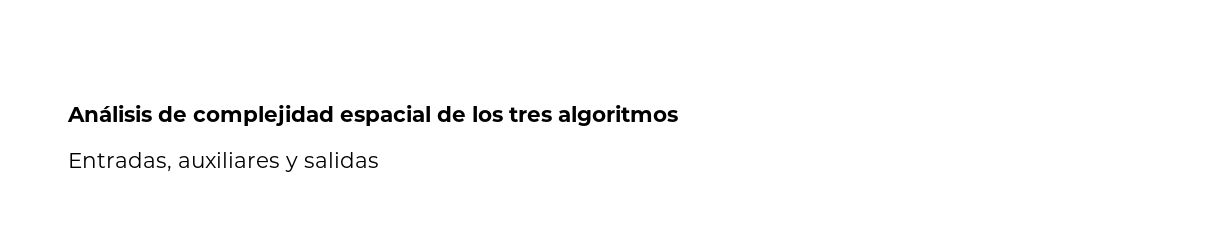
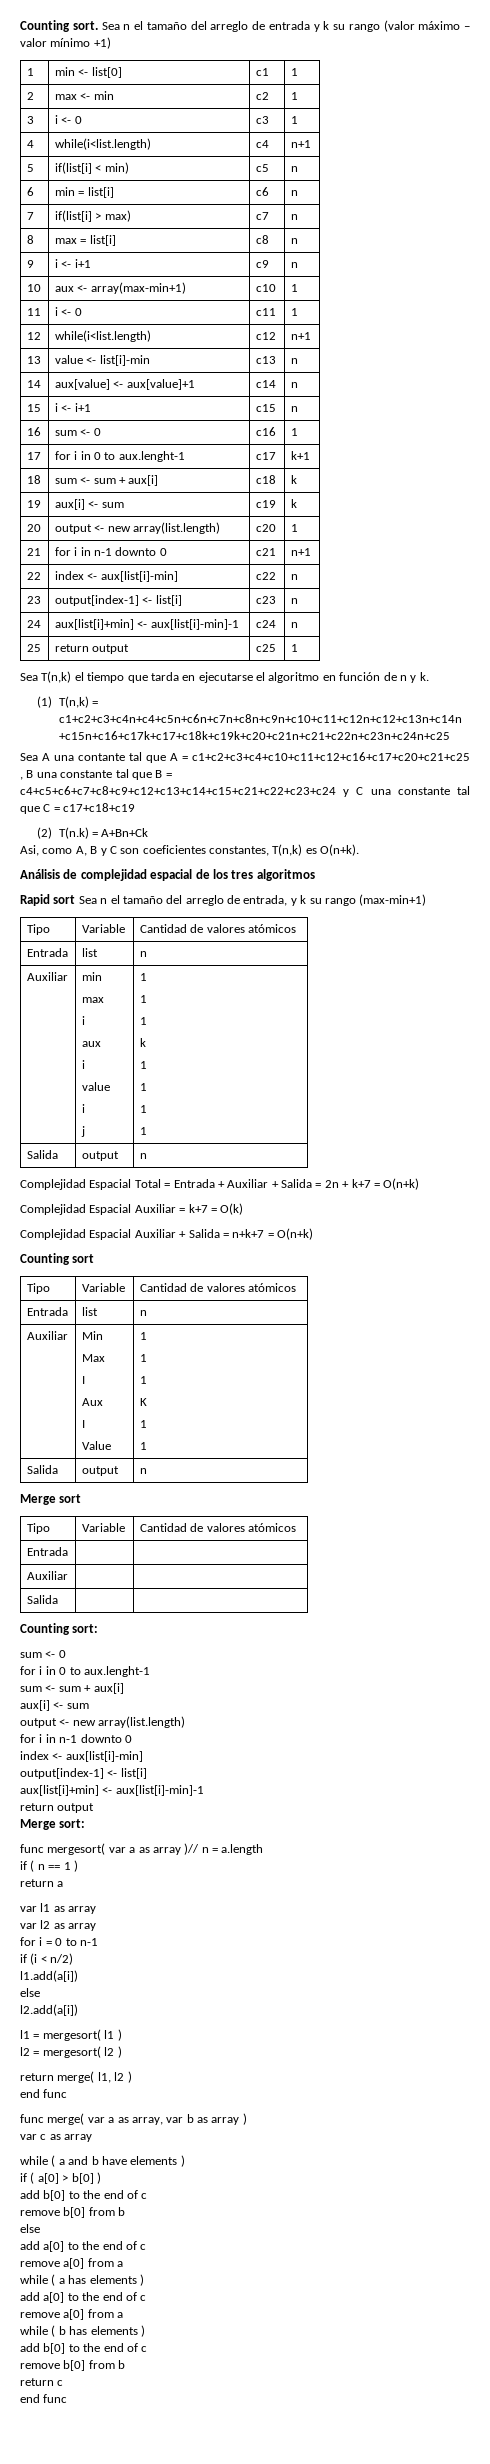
+ Counting sort. Sea n el tamaño del arreglo de entrada y k su rango (valor máximo – valor mínimo +1)
+ 1 | min <- list[0] | c1 | 1
+ 2 | max <- min | c2 | 1
+ 3 | i <- 0 | c3 | 1
+ 4 | while(i<list.length) | c4 | n+1
+ 5 | if(list[i] < min) | c5 | n
+ 6 | min = list[i] | c6 | n
+ 7 | if(list[i] > max) | c7 | n
+ 8 | max = list[i] | c8 | n
+ 9 | i <- i+1 | c9 | n
+ 10 | aux <- array(max-min+1) | c10 | 1
+ 11 | i <- 0 | c11 | 1
+ 12 | while(i<list.length) | c12 | n+1
+ 13 | value <- list[i]-min | c13 | n
+ 14 | aux[value] <- aux[value]+1 | c14 | n
+ 15 | i <- i+1 | c15 | n
+ 16 | sum <- 0 | c16 | 1
+ 17 | for i in 0 to aux.lenght-1 | c17 | k+1
+ 18 | sum <- sum + aux[i] | c18 | k
+ 19 | aux[i] <- sum | c19 | k
+ 20 | output <- new array(list.length) | c20 | 1
+ 21 | for i in n-1 downto 0 | c21 | n+1
+ 22 | index <- aux[list[i]-min] | c22 | n
+ 23 | output[index-1] <- list[i] | c23 | n
+ 24 | aux[list[i]+min] <- aux[list[i]-min]-1 | c24 | n
+ 25 | return output | c25 | 1
+ Sea T(n,k) el tiempo que tarda en ejecutarse el algoritmo en función de n y k.
+ (1) T(n,k) = c1+c2+c3+c4n+c4+c5n+c6n+c7n+c8n+c9n+c10+c11+c12n+c12+c13n+c14n +c15n+c16+c17k+c17+c18k+c19k+c20+c21n+c21+c22n+c23n+c24n+c25
+ Sea A una contante tal que A = c1+c2+c3+c4+c10+c11+c12+c16+c17+c20+c21+c25 , B una constante tal que B = c4+c5+c6+c7+c8+c9+c12+c13+c14+c15+c21+c22+c23+c24 y C una constante tal que C = c17+c18+c19
+ (2) T(n.k) = A+Bn+Ck
+ Asi, como A, B y C son coeficientes constantes, T(n,k) es O(n+k).
- Entradas, auxiliares y salidas
+ Rapid sort Sea n el tamaño del arreglo de entrada, y k su rango (max-min+1)
+ Tipo | Variable | Cantidad de valores atómicos
+ Entrada | list | n
+ Auxiliar | min
+ max
+ i
+ aux
+ i
+ value
+ i
+ j | 1
+ 1
+ 1
+ k
+ 1
+ 1
+ 1
+ 1
+ Salida | output | n
+ Complejidad Espacial Total = Entrada + Auxiliar + Salida = 2n + k+7 = O(n+k)
+ Complejidad Espacial Auxiliar = k+7 = O(k)
+ Complejidad Espacial Auxiliar + Salida = n+k+7 = O(n+k)
+ Counting sort
+ Tipo | Variable | Cantidad de valores atómicos
+ Entrada | list | n
+ Auxiliar | Min
+ Max
+ I
+ Aux
+ I
+ Value | 1
+ 1
+ 1
+ K
+ 1
+ 1
+ Salida | output | n
+ Merge sort
+ Tipo | Variable | Cantidad de valores atómicos
+ Entrada | |
+ Auxiliar | |
+ Salida | |
+ Counting sort:
+ sum <- 0
+ for i in 0 to aux.lenght-1
+ sum <- sum + aux[i]
+ aux[i] <- sum
+ output <- new array(list.length)
+ for i in n-1 downto 0
+ index <- aux[list[i]-min]
+ output[index-1] <- list[i]
+ aux[list[i]+min] <- aux[list[i]-min]-1
+ return output
+ Merge sort:
+ func mergesort( var a as array )// n = a.length
+ if ( n == 1 )
+ return a
+ var l1 as array
+ var l2 as array
+ for i = 0 to n-1
+ if (i < n/2)
+ l1.add(a[i])
+ else
+ l2.add(a[i])
+ l1 = mergesort( l1 )
+ l2 = mergesort( l2 )
+ return merge( l1, l2 )
+ end func
+ func merge( var a as array, var b as array )
+ var c as array
+ while ( a and b have elements )
+ if ( a[0] > b[0] )
+ add b[0] to the end of c
+ remove b[0] from b
+ else
+ add a[0] to the end of c
+ remove a[0] from a
+ while ( a has elements )
+ add a[0] to the end of c
+ remove a[0] from a
+ while ( b has elements )
+ add b[0] to the end of c
+ remove b[0] from b
+ return c
+ end func

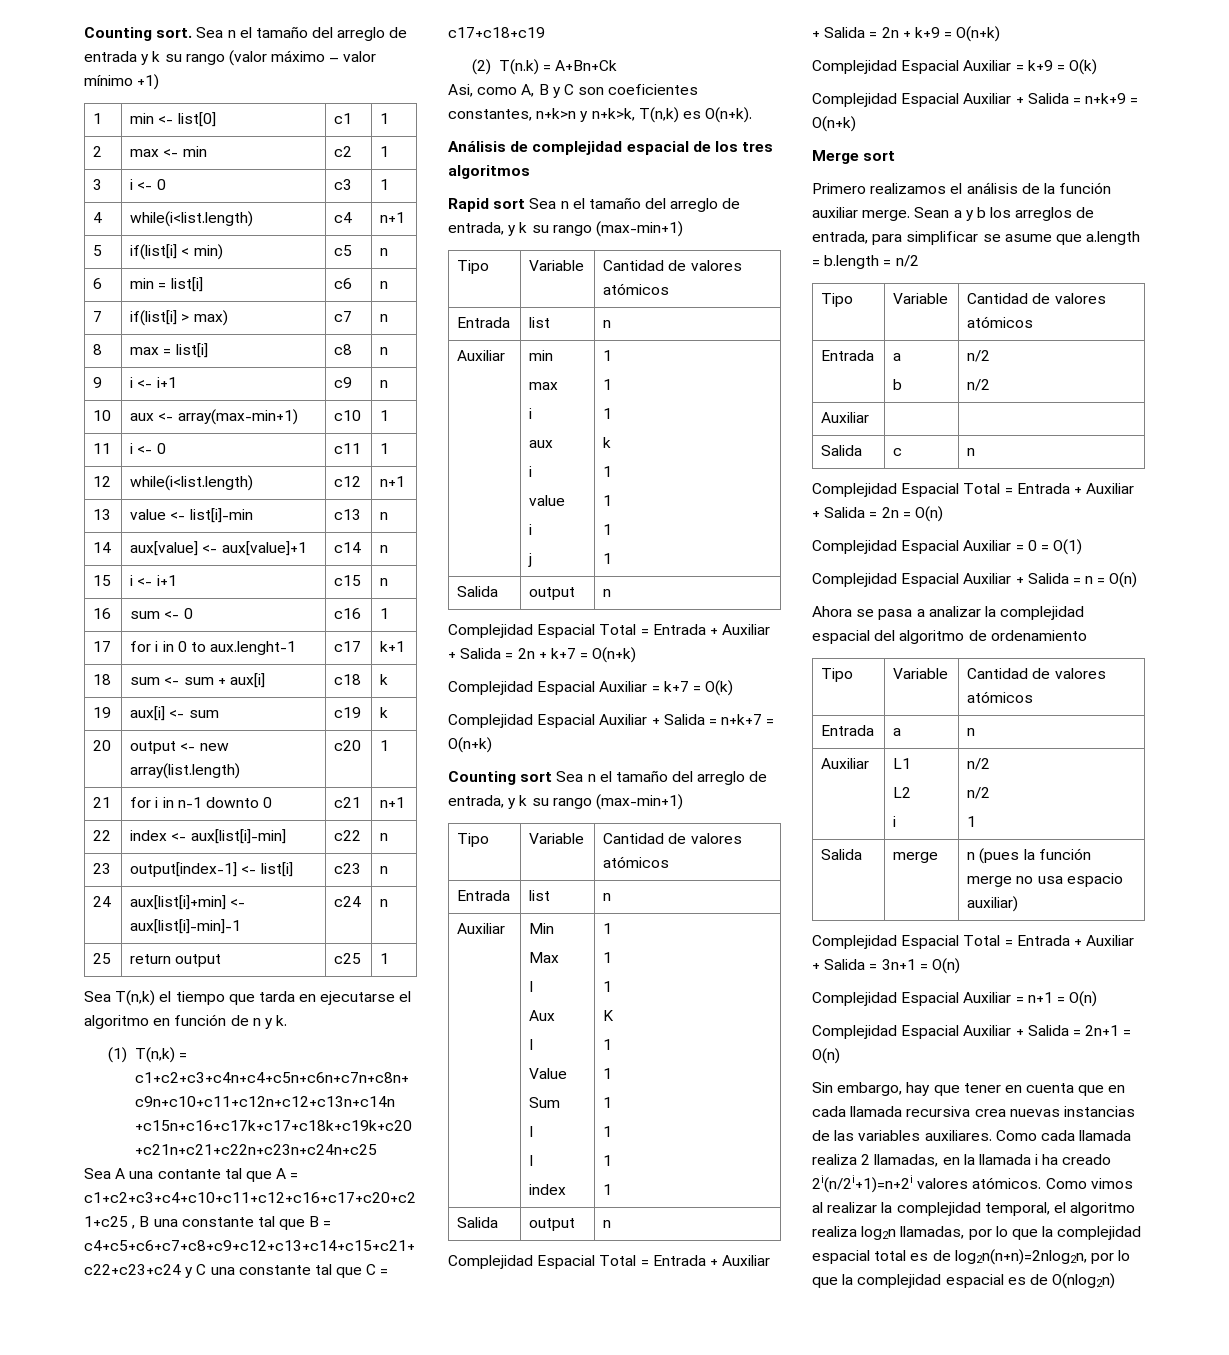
- Asi, como A, B y C son coeficientes constantes, T(n,k) es O(n+k).
+ Asi, como A, B y C son coeficientes constantes, n+k>n y n+k>k, T(n,k) es O(n+k).
- Counting sort
+ Counting sort Sea n el tamaño del arreglo de entrada, y k su rango (max-min+1)
  Auxiliar | Min
  Max
  I
  Aux
  I
- Value | 1
+ Value
+ Sum
+ I
+ I
+ index | 1
  1
  1
  K
  1
  1
+ 1
+ 1
+ 1
+ 1
  Salida | output | n
+ Complejidad Espacial Total = Entrada + Auxiliar + Salida = 2n + k+9 = O(n+k)
+ Complejidad Espacial Auxiliar = k+9 = O(k)
+ Complejidad Espacial Auxiliar + Salida = n+k+9 = O(n+k)
  Merge sort
+ Primero realizamos el análisis de la función auxiliar merge. Sean a y b los arreglos de entrada, para simplificar se asume que a.length = b.length = n/2
  Tipo | Variable | Cantidad de valores atómicos
- Entrada | |
+ Entrada | a
+ b | n/2
+ n/2
  Auxiliar | |
- Salida | |
- Counting sort:
- sum <- 0
- for i in 0 to aux.lenght-1
- sum <- sum + aux[i]
- aux[i] <- sum
- output <- new array(list.length)
- for i in n-1 downto 0
- index <- aux[list[i]-min]
- output[index-1] <- list[i]
- aux[list[i]+min] <- aux[list[i]-min]-1
- return output
- Merge sort:
- func mergesort( var a as array )// n = a.length
- if ( n == 1 )
- return a
- var l1 as array
- var l2 as array
- for i = 0 to n-1
- if (i < n/2)
- l1.add(a[i])
- else
- l2.add(a[i])
- l1 = mergesort( l1 )
- l2 = mergesort( l2 )
- return merge( l1, l2 )
- end func
- func merge( var a as array, var b as array )
- var c as array
- while ( a and b have elements )
- if ( a[0] > b[0] )
- add b[0] to the end of c
- remove b[0] from b
- else
- add a[0] to the end of c
- remove a[0] from a
- while ( a has elements )
- add a[0] to the end of c
- remove a[0] from a
- while ( b has elements )
- add b[0] to the end of c
- remove b[0] from b
- return c
- end func
+ Salida | c | n
+ Complejidad Espacial Total = Entrada + Auxiliar + Salida = 2n = O(n)
+ Complejidad Espacial Auxiliar = 0 = O(1)
+ Complejidad Espacial Auxiliar + Salida = n = O(n)
+ Ahora se pasa a analizar la complejidad espacial del algoritmo de ordenamiento
+ Tipo | Variable | Cantidad de valores atómicos
+ Entrada | a | n
+ Auxiliar | L1
+ L2
+ i | n/2
+ n/2
+ 1
+ Salida | merge | n (pues la función merge no usa espacio auxiliar)
+ Complejidad Espacial Total = Entrada + Auxiliar + Salida = 3n+1 = O(n)
+ Complejidad Espacial Auxiliar = n+1 = O(n)
+ Complejidad Espacial Auxiliar + Salida = 2n+1 = O(n)
+ Sin embargo, hay que tener en cuenta que en cada llamada recursiva crea nuevas instancias de las variables auxiliares. Como cada llamada realiza 2 llamadas, en la llamada i ha creado 2i(n/2i+1)=n+2i valores atómicos. Como vimos al realizar la complejidad temporal, el algoritmo realiza log2n llamadas, por lo que la complejidad espacial total es de log2n(n+n)=2nlog2n, por lo que la complejidad espacial es de O(nlog2n)

